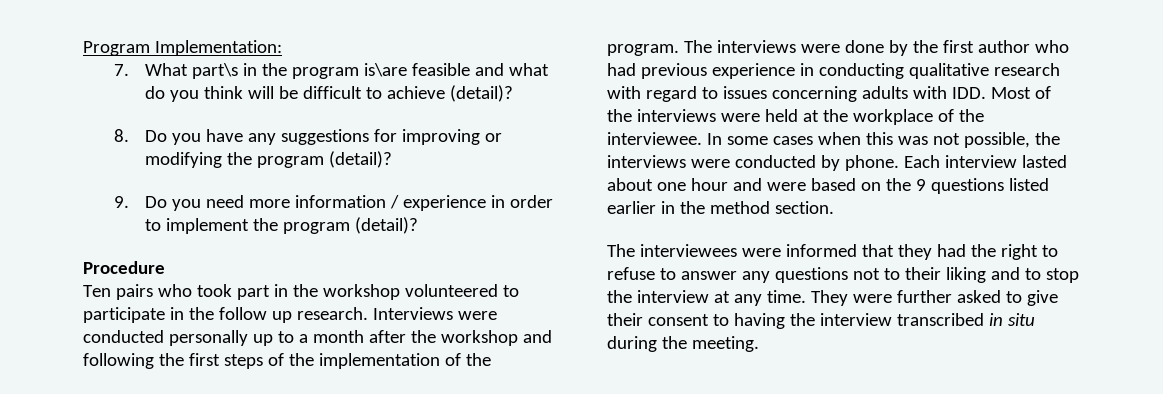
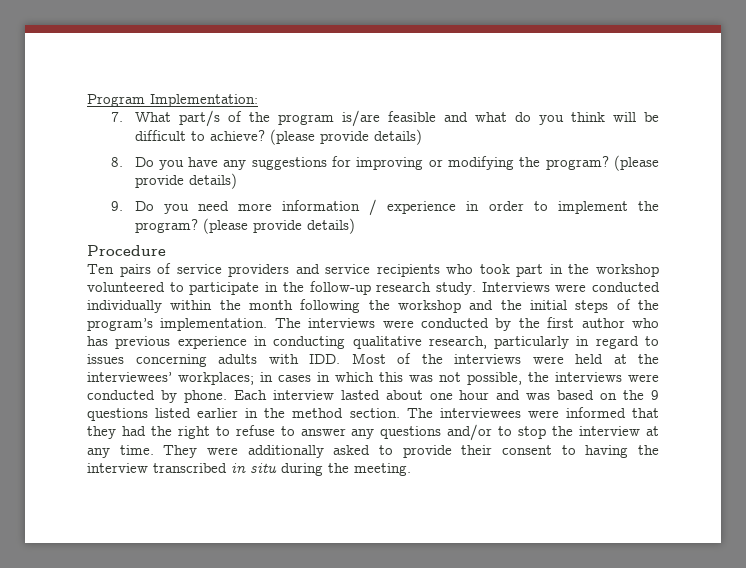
- 7. What part\s in the program is\are feasible and what do you think will be difficult to achieve (detail)?
+ 7. What part/s of the program is/are feasible and what do you think will be difficult to achieve? (please provide details)
- 8. Do you have any suggestions for improving or modifying the program (detail)?
+ 8. Do you have any suggestions for improving or modifying the program? (please provide details)
- 9. Do you need more information / experience in order to implement the program (detail)?
+ 9. Do you need more information / experience in order to implement the program? (please provide details)
- Ten pairs who took part in the workshop volunteered to participate in the follow up research. Interviews were conducted personally up to a month after the workshop and following the first steps of the implementation of the program.
+ Ten pairs of service providers and service recipients who took part in the workshop volunteered to participate in the follow-up research study. Interviews were conducted individually within the month following the workshop and the initial steps of the program’s implementation.
- The interviews were done by the first author who had previous experience in conducting qualitative research with regard to issues concerning adults with IDD. Most of the interviews were held at the workplace of the interviewee. In some cases when this was not possible, the interviews were conducted by phone.
+ The interviews were conducted by the first author who has previous experience in conducting qualitative research, particularly in regard to issues concerning adults with IDD. Most of the interviews were held at the interviewees’ workplaces; in cases in which this was not possible, the interviews were conducted by phone.
- Each interview lasted about one hour and were based on the 9 questions listed earlier in the method section.
- The interviewees were informed that they had the right to refuse to answer any questions not to their liking and to stop the interview at any time.
+ Each interview lasted about one hour and was based on the 9 questions listed earlier in the method section. The interviewees were informed that they had the right to refuse to answer any questions and/or to stop the interview at any time.
- They were further asked to give their consent to having the interview transcribed in situ during the meeting.
+ They were additionally asked to provide their consent to having the interview transcribed in situ during the meeting.

